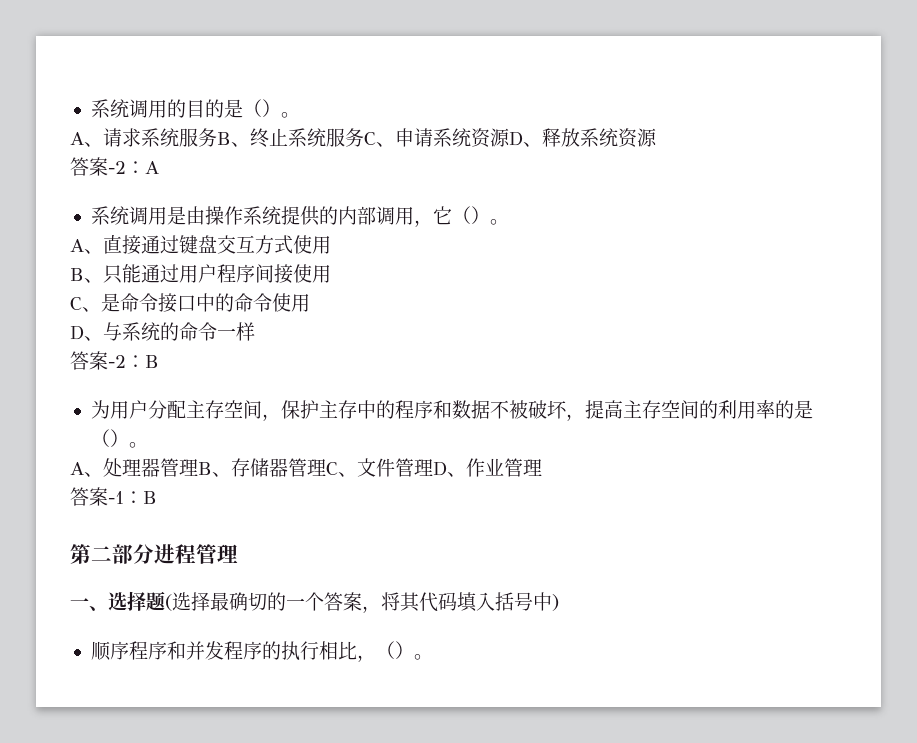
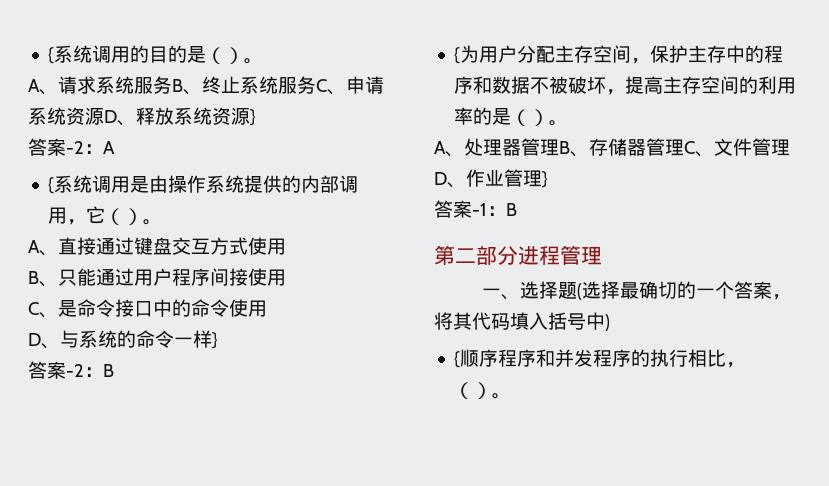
- 系统调用的目的是（）。
+ {系统调用的目的是（）。
- A、请求系统服务B、终止系统服务C、申请系统资源D、释放系统资源
+ A、请求系统服务B、终止系统服务C、申请系统资源D、释放系统资源}
- 系统调用是由操作系统提供的内部调用，它（）。
+ {系统调用是由操作系统提供的内部调用，它（）。
- D、与系统的命令一样
+ D、与系统的命令一样}
- 为用户分配主存空间，保护主存中的程序和数据不被破坏，提高主存空间的利用率的是（）。
+ {为用户分配主存空间，保护主存中的程序和数据不被破坏，提高主存空间的利用率的是（）。
- A、处理器管理B、存储器管理C、文件管理D、作业管理
+ A、处理器管理B、存储器管理C、文件管理D、作业管理}
- 顺序程序和并发程序的执行相比，（）。
+ {顺序程序和并发程序的执行相比，（）。

